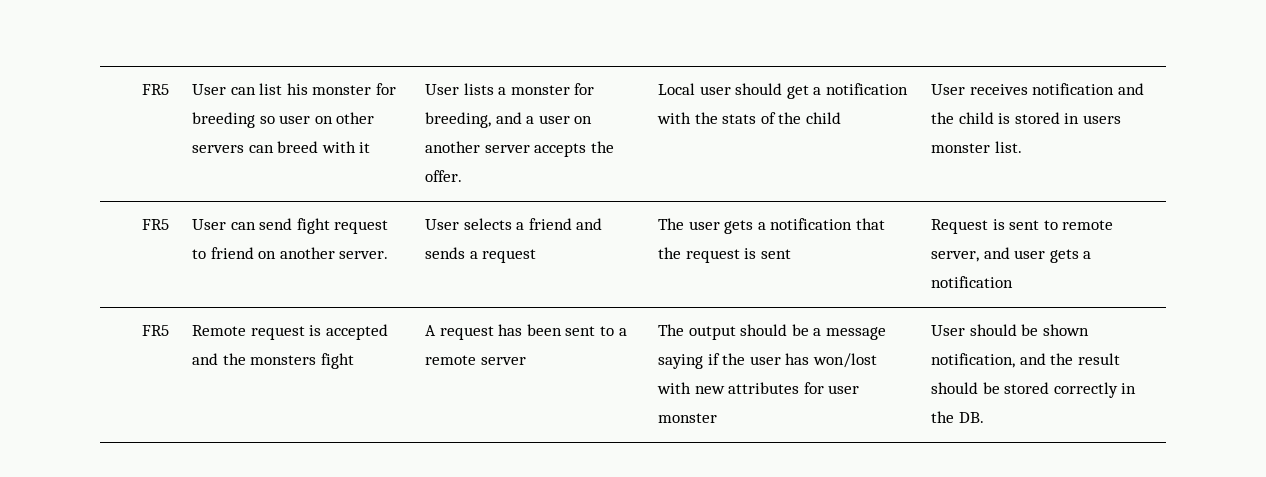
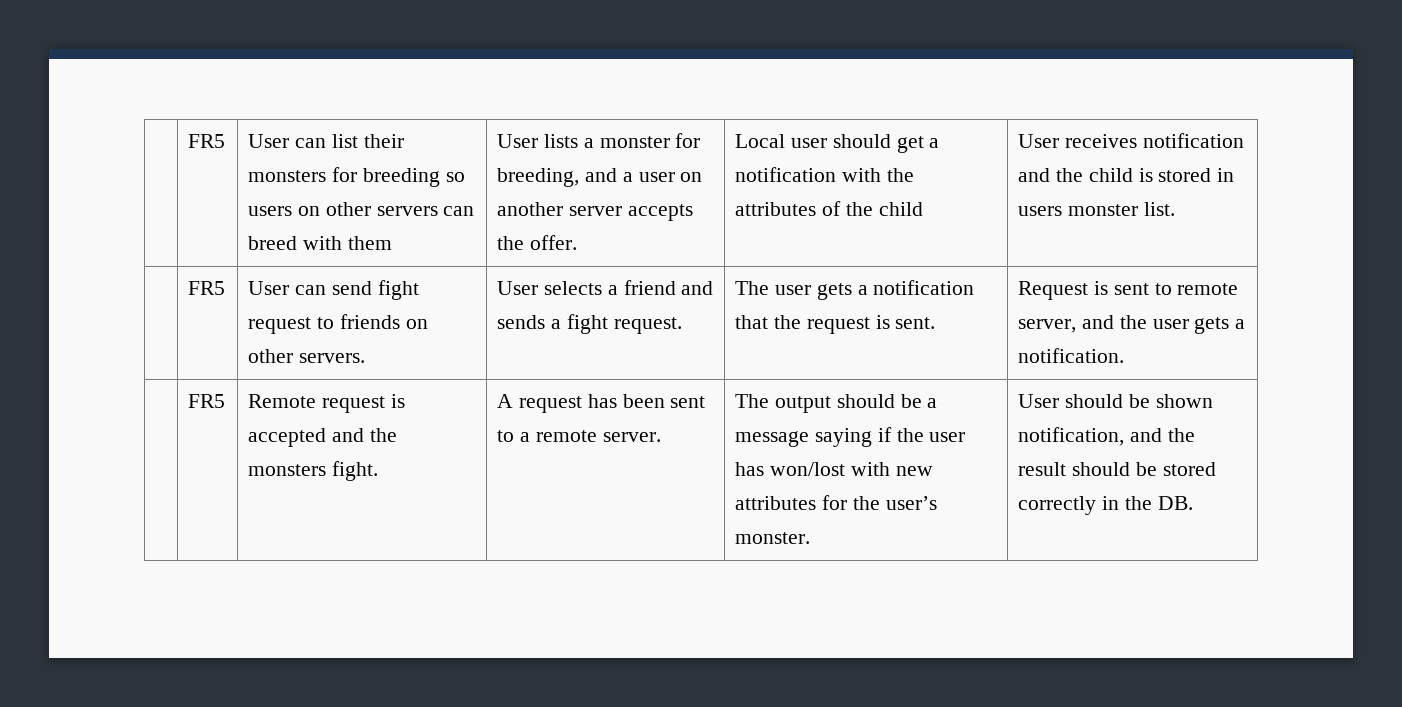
- User can list his monster for breeding so user on other servers can breed with it
+ User can list their monsters for breeding so users on other servers can breed with them
- Local user should get a notification with the stats of the child
+ Local user should get a notification with the attributes of the child
- User can send fight request to friend on another server.
+ User can send fight request to friends on other servers.
- User selects a friend and sends a request
+ User selects a friend and sends a fight request.
- The user gets a notification that the request is sent
+ The user gets a notification that the request is sent.
- Request is sent to remote server, and user gets a notification
+ Request is sent to remote server, and the user gets a notification.
- Remote request is accepted and the monsters fight
+ Remote request is accepted and the monsters fight.
- A request has been sent to a remote server
+ A request has been sent to a remote server.
- The output should be a message saying if the user has won/lost with new attributes for user monster
+ The output should be a message saying if the user has won/lost with new attributes for the user’s monster.

